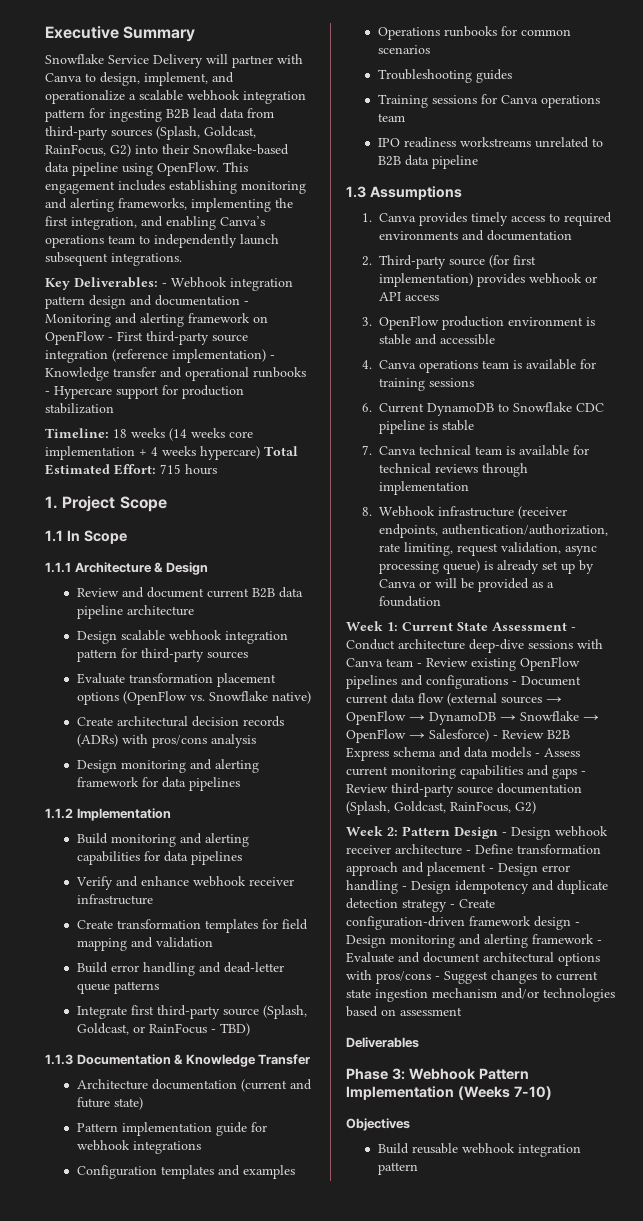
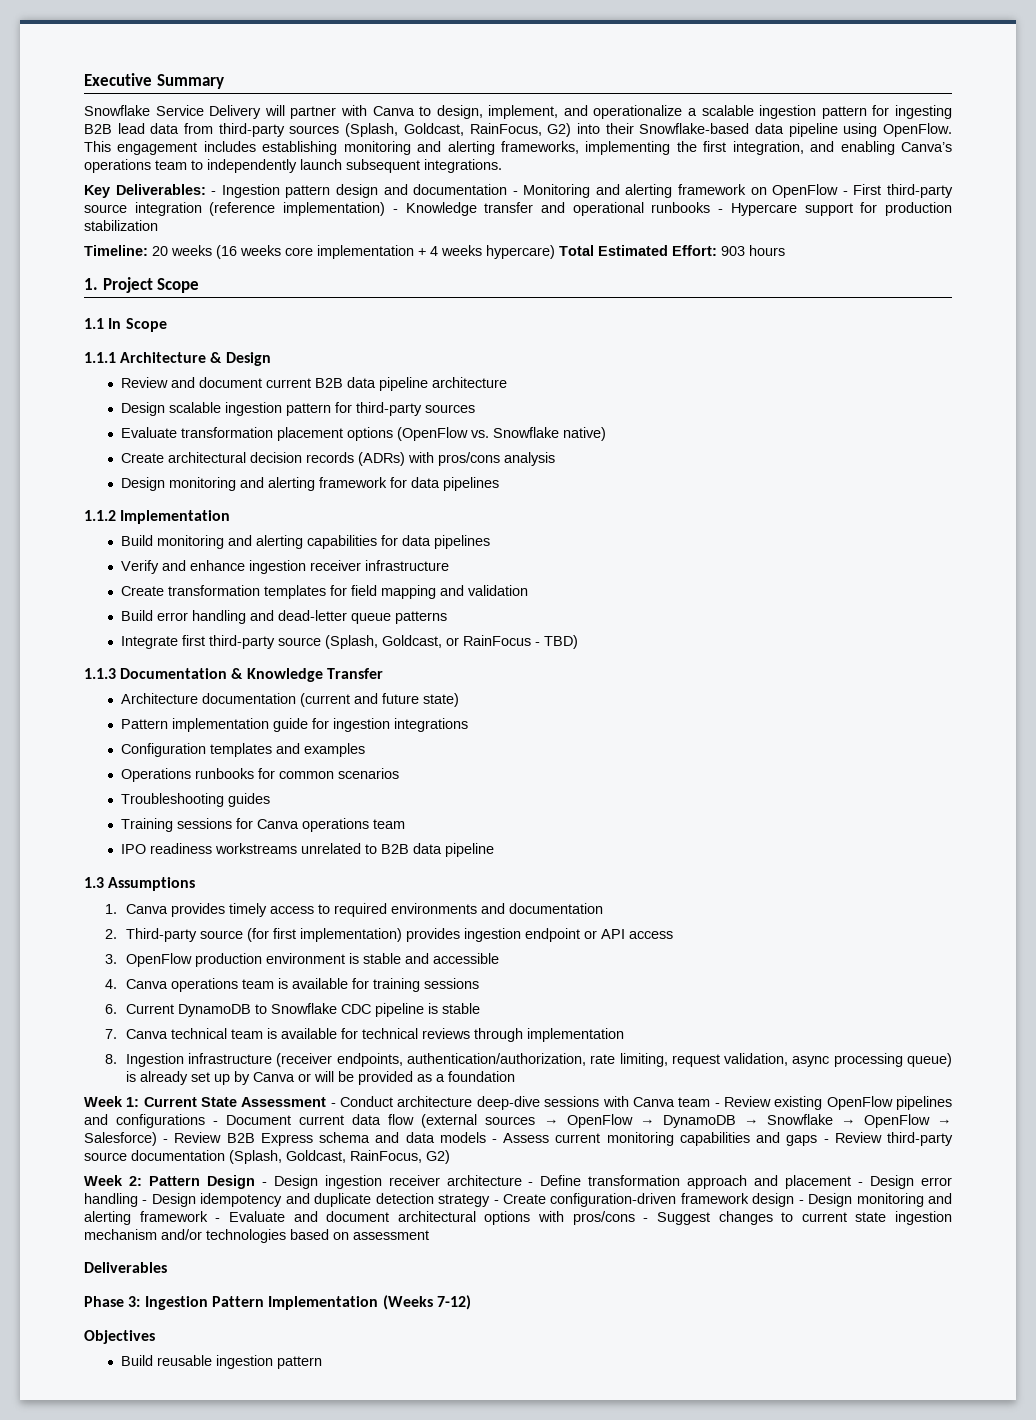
- Snowflake Service Delivery will partner with Canva to design, implement, and operationalize a scalable webhook integration pattern for ingesting B2B lead data from third-party sources (Splash, Goldcast, RainFocus, G2) into their Snowflake-based data pipeline using OpenFlow.
+ Snowflake Service Delivery will partner with Canva to design, implement, and operationalize a scalable ingestion pattern for ingesting B2B lead data from third-party sources (Splash, Goldcast, RainFocus, G2) into their Snowflake-based data pipeline using OpenFlow.
- Key Deliverables: - Webhook integration pattern design and documentation - Monitoring and alerting framework on OpenFlow - First third-party source integration (reference implementation) - Knowledge transfer and operational runbooks - Hypercare support for production stabilization
+ Key Deliverables: - Ingestion pattern design and documentation - Monitoring and alerting framework on OpenFlow - First third-party source integration (reference implementation) - Knowledge transfer and operational runbooks - Hypercare support for production stabilization
- Timeline: 18 weeks (14 weeks core implementation + 4 weeks hypercare) Total Estimated Effort: 715 hours
+ Timeline: 20 weeks (16 weeks core implementation + 4 weeks hypercare) Total Estimated Effort: 903 hours
- Design scalable webhook integration pattern for third-party sources
+ Design scalable ingestion pattern for third-party sources
- Verify and enhance webhook receiver infrastructure
+ Verify and enhance ingestion receiver infrastructure
- Pattern implementation guide for webhook integrations
+ Pattern implementation guide for ingestion integrations
- 2. Third-party source (for first implementation) provides webhook or API access
+ 2. Third-party source (for first implementation) provides ingestion endpoint or API access
- 8. Webhook infrastructure (receiver endpoints, authentication/authorization, rate limiting, request validation, async processing queue) is already set up by Canva or will be provided as a foundation
+ 8. Ingestion infrastructure (receiver endpoints, authentication/authorization, rate limiting, request validation, async processing queue) is already set up by Canva or will be provided as a foundation
- Week 2: Pattern Design - Design webhook receiver architecture - Define transformation approach and placement - Design error handling - Design idempotency and duplicate detection strategy - Create configuration-driven framework design - Design monitoring and alerting framework - Evaluate and document architectural options with pros/cons - Suggest changes to current state ingestion mechanism and/or technologies based on assessment
+ Week 2: Pattern Design - Design ingestion receiver architecture - Define transformation approach and placement - Design error handling - Design idempotency and duplicate detection strategy - Create configuration-driven framework design - Design monitoring and alerting framework - Evaluate and document architectural options with pros/cons - Suggest changes to current state ingestion mechanism and/or technologies based on assessment
- Phase 3: Webhook Pattern Implementation (Weeks 7-10)
+ Phase 3: Ingestion Pattern Implementation (Weeks 7-12)
- Build reusable webhook integration pattern
+ Build reusable ingestion pattern

